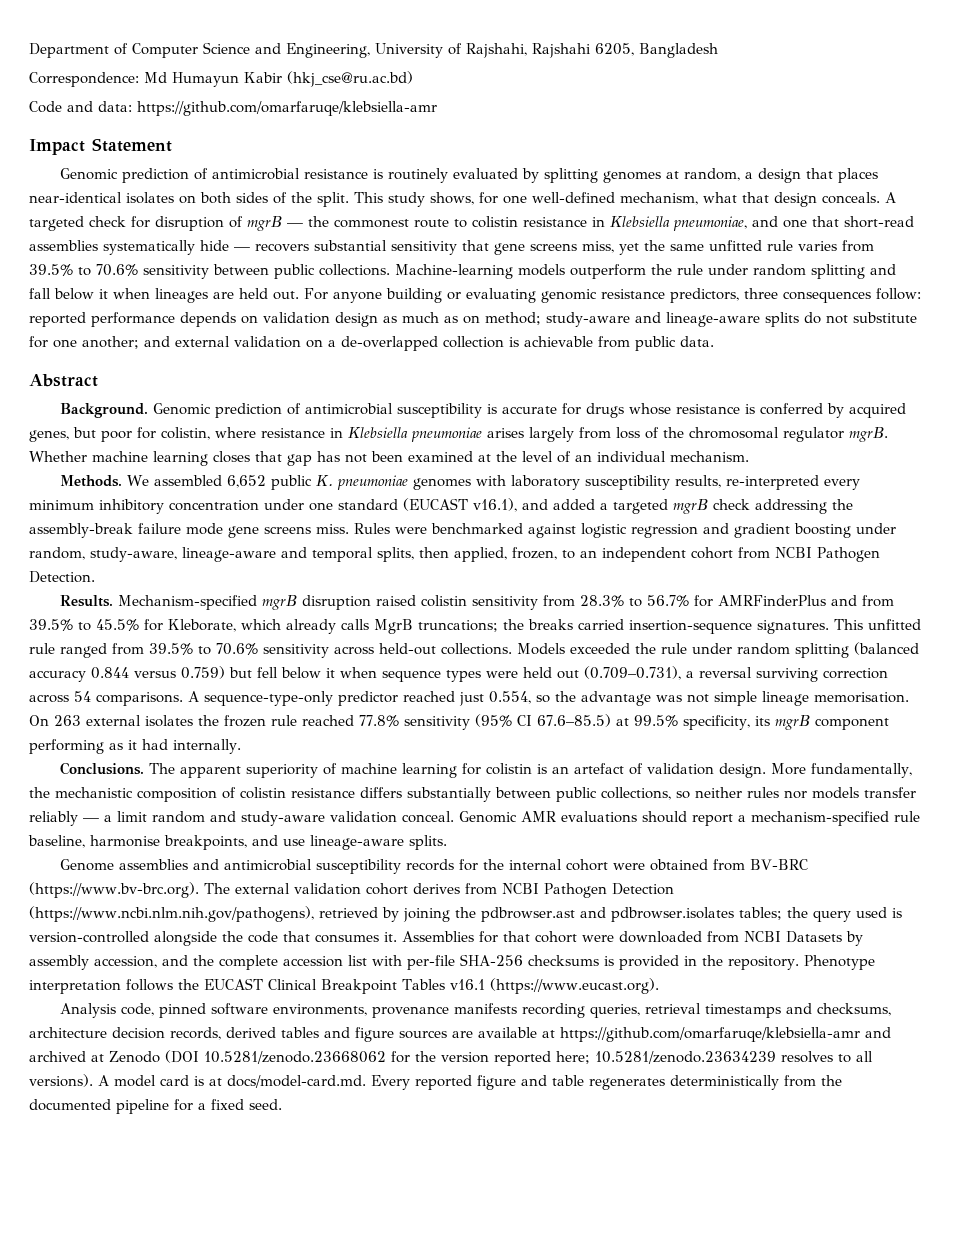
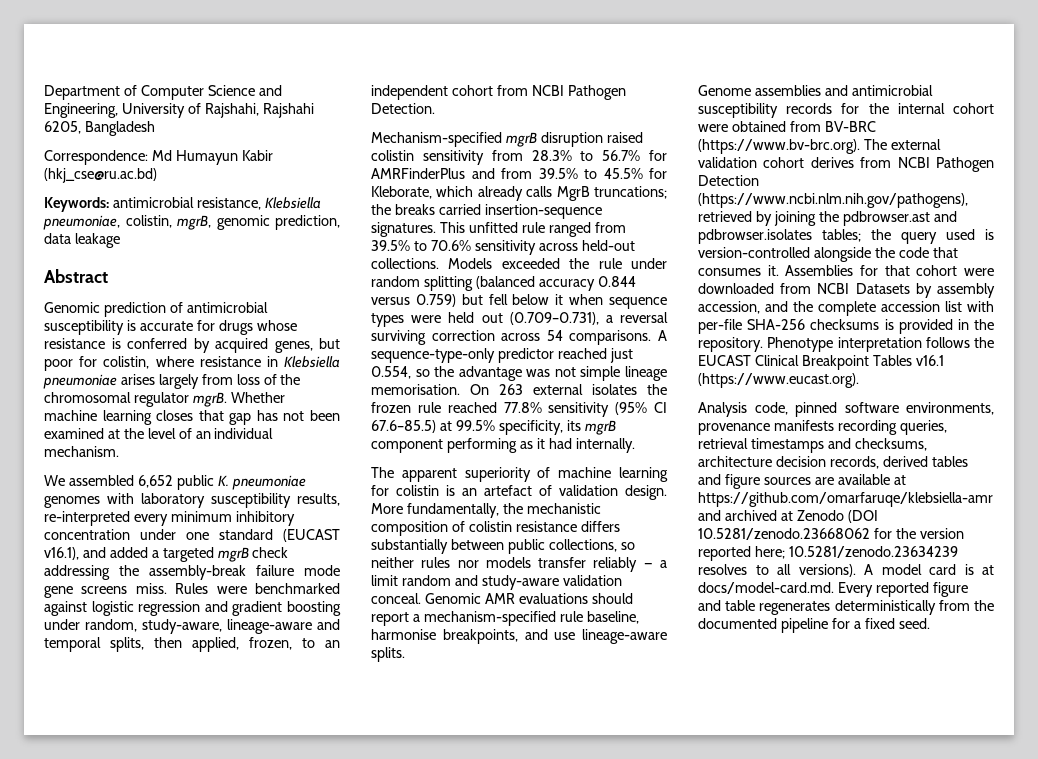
- Code and data: https://github.com/omarfaruqe/klebsiella-amr
- Impact Statement
- Genomic prediction of antimicrobial resistance is routinely evaluated by splitting genomes at random, a design that places near-identical isolates on both sides of the split. This study shows, for one well-defined mechanism, what that design conceals. A targeted check for disruption of mgrB — the commonest route to colistin resistance in Klebsiella pneumoniae, and one that short-read assemblies systematically hide — recovers substantial sensitivity that gene screens miss, yet the same unfitted rule varies from 39.5% to 70.6% sensitivity between public collections. Machine-learning models outperform the rule under random splitting and fall below it when lineages are held out. For anyone building or evaluating genomic resistance predictors, three consequences follow: reported performance depends on validation design as much as on method; study-aware and lineage-aware splits do not substitute for one another; and external validation on a de-overlapped collection is achievable from public data.
+ Keywords: antimicrobial resistance, Klebsiella pneumoniae, colistin, mgrB, genomic prediction, data leakage
- Background.
- Methods.
- Results.
- Conclusions.

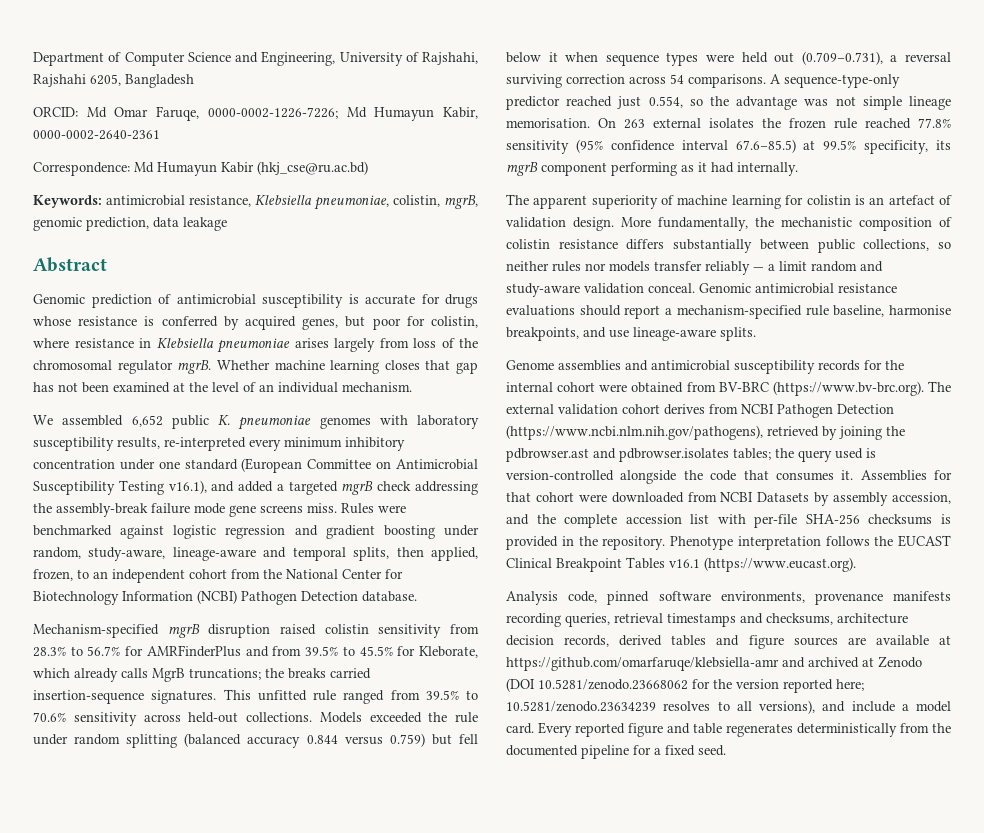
+ ORCID: Md Omar Faruqe, 0000-0002-1226-7226; Md Humayun Kabir, 0000-0002-2640-2361
- We assembled 6,652 public K. pneumoniae genomes with laboratory susceptibility results, re-interpreted every minimum inhibitory concentration under one standard (EUCAST v16.1), and added a targeted mgrB check addressing the assembly-break failure mode gene screens miss.
+ We assembled 6,652 public K. pneumoniae genomes with laboratory susceptibility results, re-interpreted every minimum inhibitory concentration under one standard (European Committee on Antimicrobial Susceptibility Testing v16.1), and added a targeted mgrB check addressing the assembly-break failure mode gene screens miss.
- Rules were benchmarked against logistic regression and gradient boosting under random, study-aware, lineage-aware and temporal splits, then applied, frozen, to an independent cohort from NCBI Pathogen Detection.
+ Rules were benchmarked against logistic regression and gradient boosting under random, study-aware, lineage-aware and temporal splits, then applied, frozen, to an independent cohort from the National Center for Biotechnology Information (NCBI) Pathogen Detection database.
- On 263 external isolates the frozen rule reached 77.8% sensitivity (95% CI 67.6–85.5) at 99.5% specificity, its mgrB component performing as it had internally.
+ On 263 external isolates the frozen rule reached 77.8% sensitivity (95% confidence interval 67.6–85.5) at 99.5% specificity, its mgrB component performing as it had internally.
- Genomic AMR evaluations should report a mechanism-specified rule baseline, harmonise breakpoints, and use lineage-aware splits.
+ Genomic antimicrobial resistance evaluations should report a mechanism-specified rule baseline, harmonise breakpoints, and use lineage-aware splits.
- Analysis code, pinned software environments, provenance manifests recording queries, retrieval timestamps and checksums, architecture decision records, derived tables and figure sources are available at https://github.com/omarfaruqe/klebsiella-amr and archived at Zenodo (DOI 10.5281/zenodo.23668062 for the version reported here; 10.5281/zenodo.23634239 resolves to all versions). A model card is at docs/model-card.md. Every reported figure and table regenerates deterministically from the documented pipeline for a fixed seed.
+ Analysis code, pinned software environments, provenance manifests recording queries, retrieval timestamps and checksums, architecture decision records, derived tables and figure sources are available at https://github.com/omarfaruqe/klebsiella-amr and archived at Zenodo (DOI 10.5281/zenodo.23668062 for the version reported here; 10.5281/zenodo.23634239 resolves to all versions), and include a model card. Every reported figure and table regenerates deterministically from the documented pipeline for a fixed seed.

